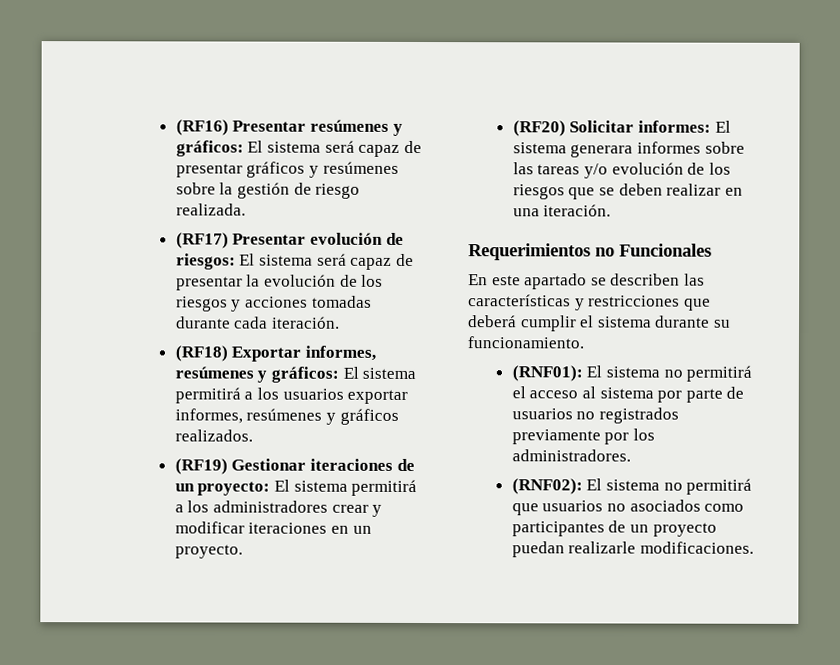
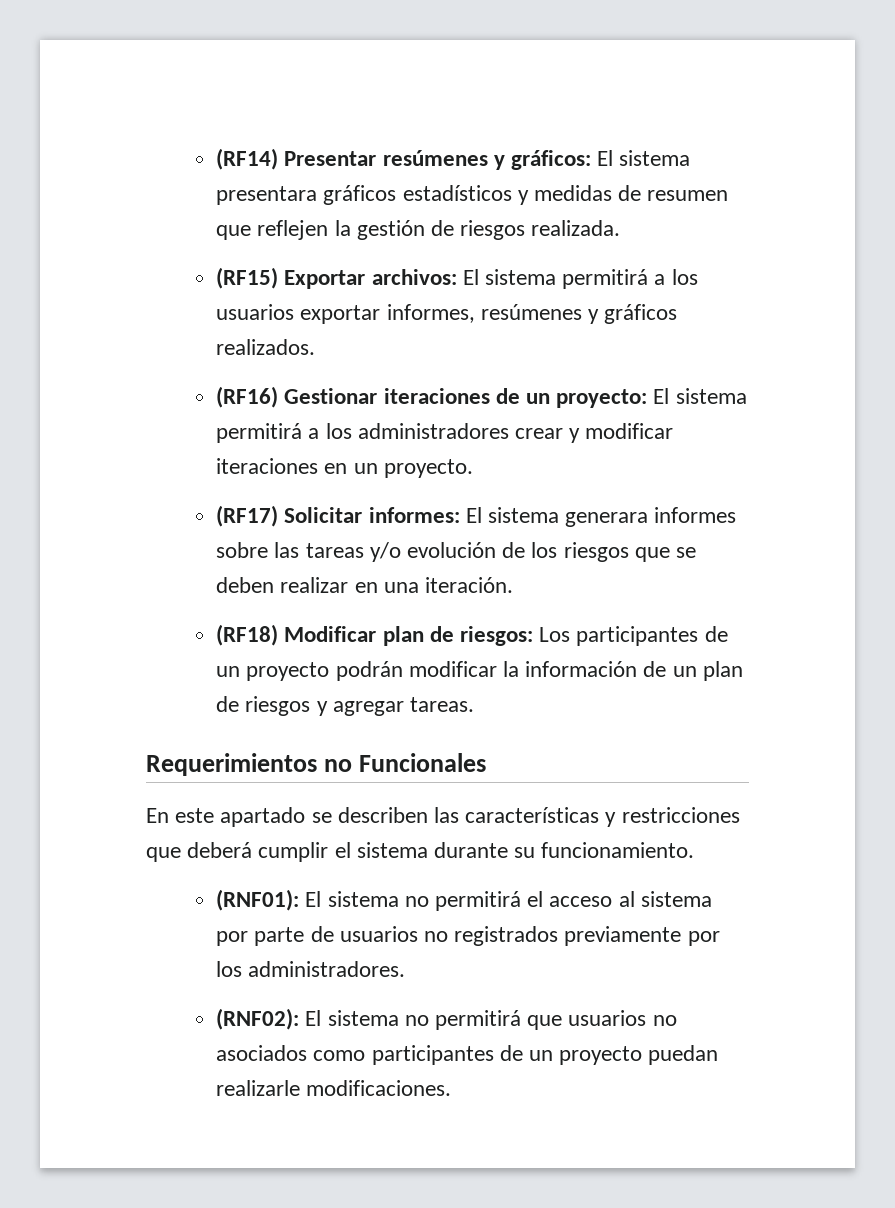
- (RF16) Presentar resúmenes y gráficos: El sistema será capaz de presentar gráficos y resúmenes sobre la gestión de riesgo realizada.
+ (RF14) Presentar resúmenes y gráficos: El sistema presentara gráficos estadísticos y medidas de resumen que reflejen la gestión de riesgos realizada.
- (RF17) Presentar evolución de riesgos: El sistema será capaz de presentar la evolución de los riesgos y acciones tomadas durante cada iteración.
- (RF18) Exportar informes, resúmenes y gráficos: El sistema permitirá a los usuarios exportar informes, resúmenes y gráficos realizados.
+ (RF15) Exportar archivos: El sistema permitirá a los usuarios exportar informes, resúmenes y gráficos realizados.
- (RF19) Gestionar iteraciones de un proyecto: El sistema permitirá a los administradores crear y modificar iteraciones en un proyecto.
+ (RF16) Gestionar iteraciones de un proyecto: El sistema permitirá a los administradores crear y modificar iteraciones en un proyecto.
- (RF20) Solicitar informes: El sistema generara informes sobre las tareas y/o evolución de los riesgos que se deben realizar en una iteración.
+ (RF17) Solicitar informes: El sistema generara informes sobre las tareas y/o evolución de los riesgos que se deben realizar en una iteración.
+ (RF18) Modificar plan de riesgos: Los participantes de un proyecto podrán modificar la información de un plan de riesgos y agregar tareas.

